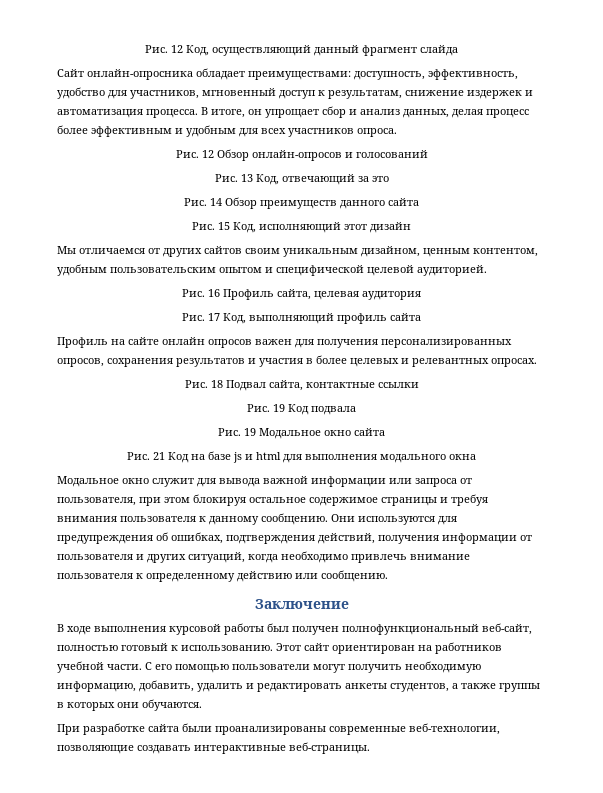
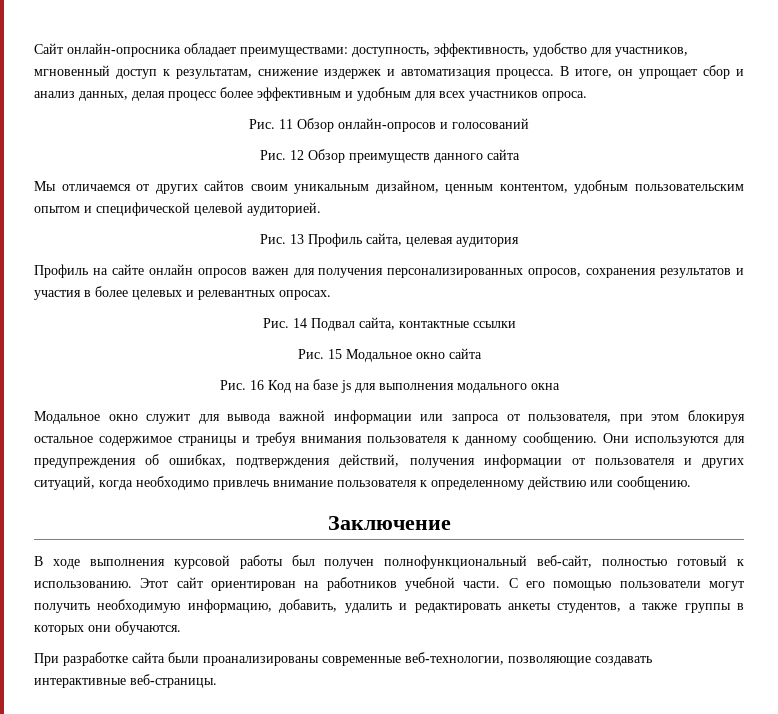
- Рис. 12 Код, осуществляющий данный фрагмент слайда
- Рис. 12 Обзор онлайн-опросов и голосований
+ Рис. 11 Обзор онлайн-опросов и голосований
- Рис. 13 Код, отвечающий за это
- Рис. 14 Обзор преимуществ данного сайта
- Рис. 15 Код, исполняющий этот дизайн
+ Рис. 12 Обзор преимуществ данного сайта
- Рис. 16 Профиль сайта, целевая аудитория
+ Рис. 13 Профиль сайта, целевая аудитория
- Рис. 17 Код, выполняющий профиль сайта
- Рис. 18 Подвал сайта, контактные ссылки
+ Рис. 14 Подвал сайта, контактные ссылки
- Рис. 19 Код подвала
- Рис. 19 Модальное окно сайта
+ Рис. 15 Модальное окно сайта
- Рис. 21 Код на базе js и html для выполнения модального окна
+ Рис. 16 Код на базе js для выполнения модального окна

